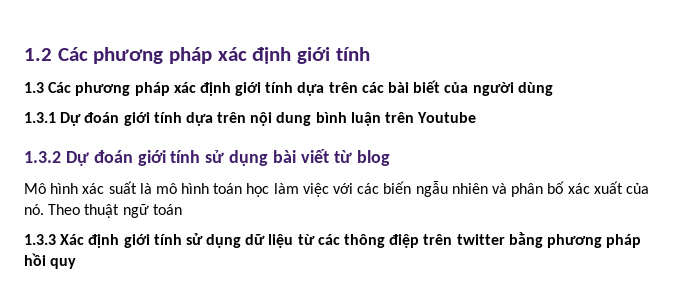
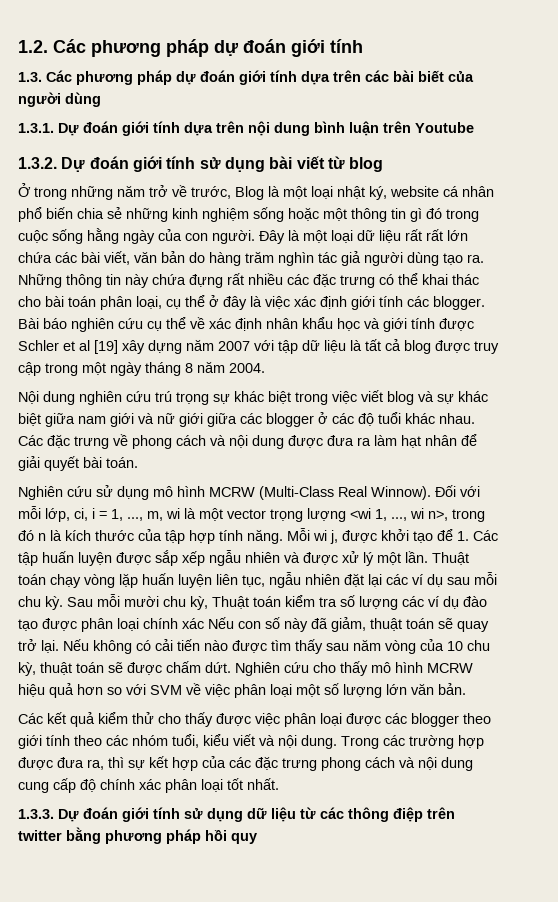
- 1.2 Các phương pháp xác định giới tính
+ 1.2. Các phương pháp dự đoán giới tính
- 1.3 Các phương pháp xác định giới tính dựa trên các bài biết của người dùng
+ 1.3. Các phương pháp dự đoán giới tính dựa trên các bài biết của người dùng
- 1.3.1 Dự đoán giới tính dựa trên nội dung bình luận trên Youtube
+ 1.3.1. Dự đoán giới tính dựa trên nội dung bình luận trên Youtube
- 1.3.2 Dự đoán giới tính sử dụng bài viết từ blog
+ 1.3.2. Dự đoán giới tính sử dụng bài viết từ blog
- Mô hình xác suất là mô hình toán học làm việc với các biến ngẫu nhiên và phân bố xác xuất của nó. Theo thuật ngữ toán
- 1.3.3 Xác định giới tính sử dụng dữ liệu từ các thông điệp trên twitter bằng phương pháp hồi quy
+ Ở trong những năm trở về trước, Blog là một loại nhật ký, website cá nhân phổ biến chia sẻ những kinh nghiệm sống hoặc một thông tin gì đó trong cuộc sống hằng ngày của con người. Đây là một loại dữ liệu rất rất lớn chứa các bài viết, văn bản do hàng trăm nghìn tác giả người dùng tạo ra. Những thông tin này chứa đựng rất nhiều các đặc trưng có thể khai thác cho bài toán phân loại, cụ thể ở đây là việc xác định giới tính các blogger. Bài báo nghiên cứu cụ thể về xác định nhân khẩu học và giới tính được Schler et al [19] xây dựng năm 2007 với tập dữ liệu là tất cả blog được truy cập trong một ngày tháng 8 năm 2004.
+ Nội dung nghiên cứu trú trọng sự khác biệt trong việc viết blog và sự khác biệt giữa nam giới và nữ giới giữa các blogger ở các độ tuổi khác nhau. Các đặc trưng về phong cách và nội dung được đưa ra làm hạt nhân để giải quyết bài toán.
+ Nghiên cứu sử dụng mô hình MCRW (Multi-Class Real Winnow). Đối với mỗi lớp, ci, i = 1, ..., m, wi là một vector trọng lượng <wi 1, ..., wi n>, trong đó n là kích thước của tập hợp tính năng. Mỗi wi j, được khởi tạo để 1. Các tập huấn luyện được sắp xếp ngẫu nhiên và được xử lý một lần. Thuật toán chạy vòng lặp huấn luyện liên tục, ngẫu nhiên đặt lại các ví dụ sau mỗi chu kỳ. Sau mỗi mười chu kỳ, Thuật toán kiểm tra số lượng các ví dụ đào tạo được phân loại chính xác Nếu con số này đã giảm, thuật toán sẽ quay trở lại. Nếu không có cải tiến nào được tìm thấy sau năm vòng của 10 chu kỳ, thuật toán sẽ được chấm dứt. Nghiên cứu cho thấy mô hình MCRW hiệu quả hơn so với SVM về việc phân loại một số lượng lớn văn bản.
+ Các kết quả kiểm thử cho thấy được việc phân loại được các blogger theo giới tính theo các nhóm tuổi, kiểu viết và nội dung. Trong các trường hợp được đưa ra, thì sự kết hợp của các đặc trưng phong cách và nội dung cung cấp độ chính xác phân loại tốt nhất.
+ 1.3.3. Dự đoán giới tính sử dụng dữ liệu từ các thông điệp trên twitter bằng phương pháp hồi quy

